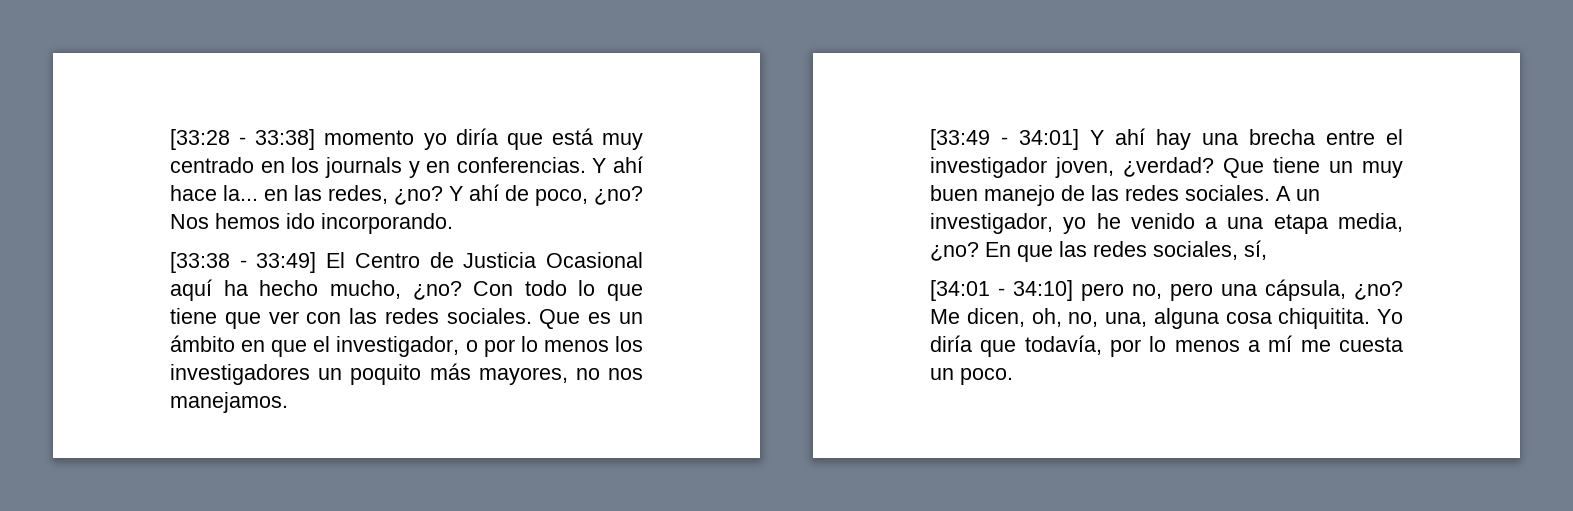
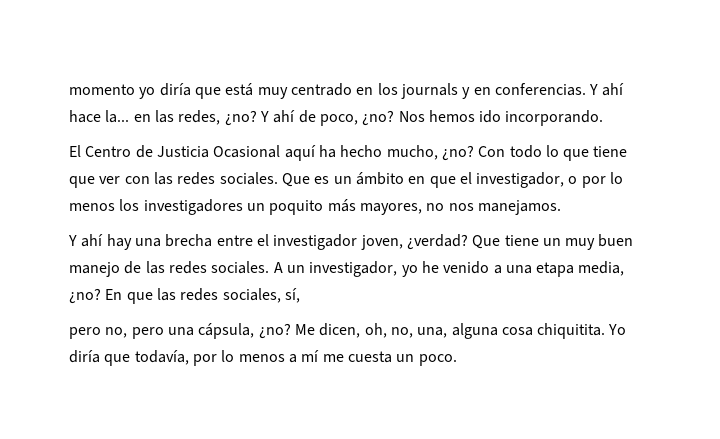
- [33:28 - 33:38] momento yo diría que está muy centrado en los journals y en conferencias.
+ momento yo diría que está muy centrado en los journals y en conferencias.
- [33:38 - 33:49] El Centro de Justicia Ocasional aquí ha hecho mucho, ¿no?
+ El Centro de Justicia Ocasional aquí ha hecho mucho, ¿no?
- [33:49 - 34:01] Y ahí hay una brecha entre el investigador joven, ¿verdad?
+ Y ahí hay una brecha entre el investigador joven, ¿verdad?
- [34:01 - 34:10] pero no, pero una cápsula, ¿no?
+ pero no, pero una cápsula, ¿no?

